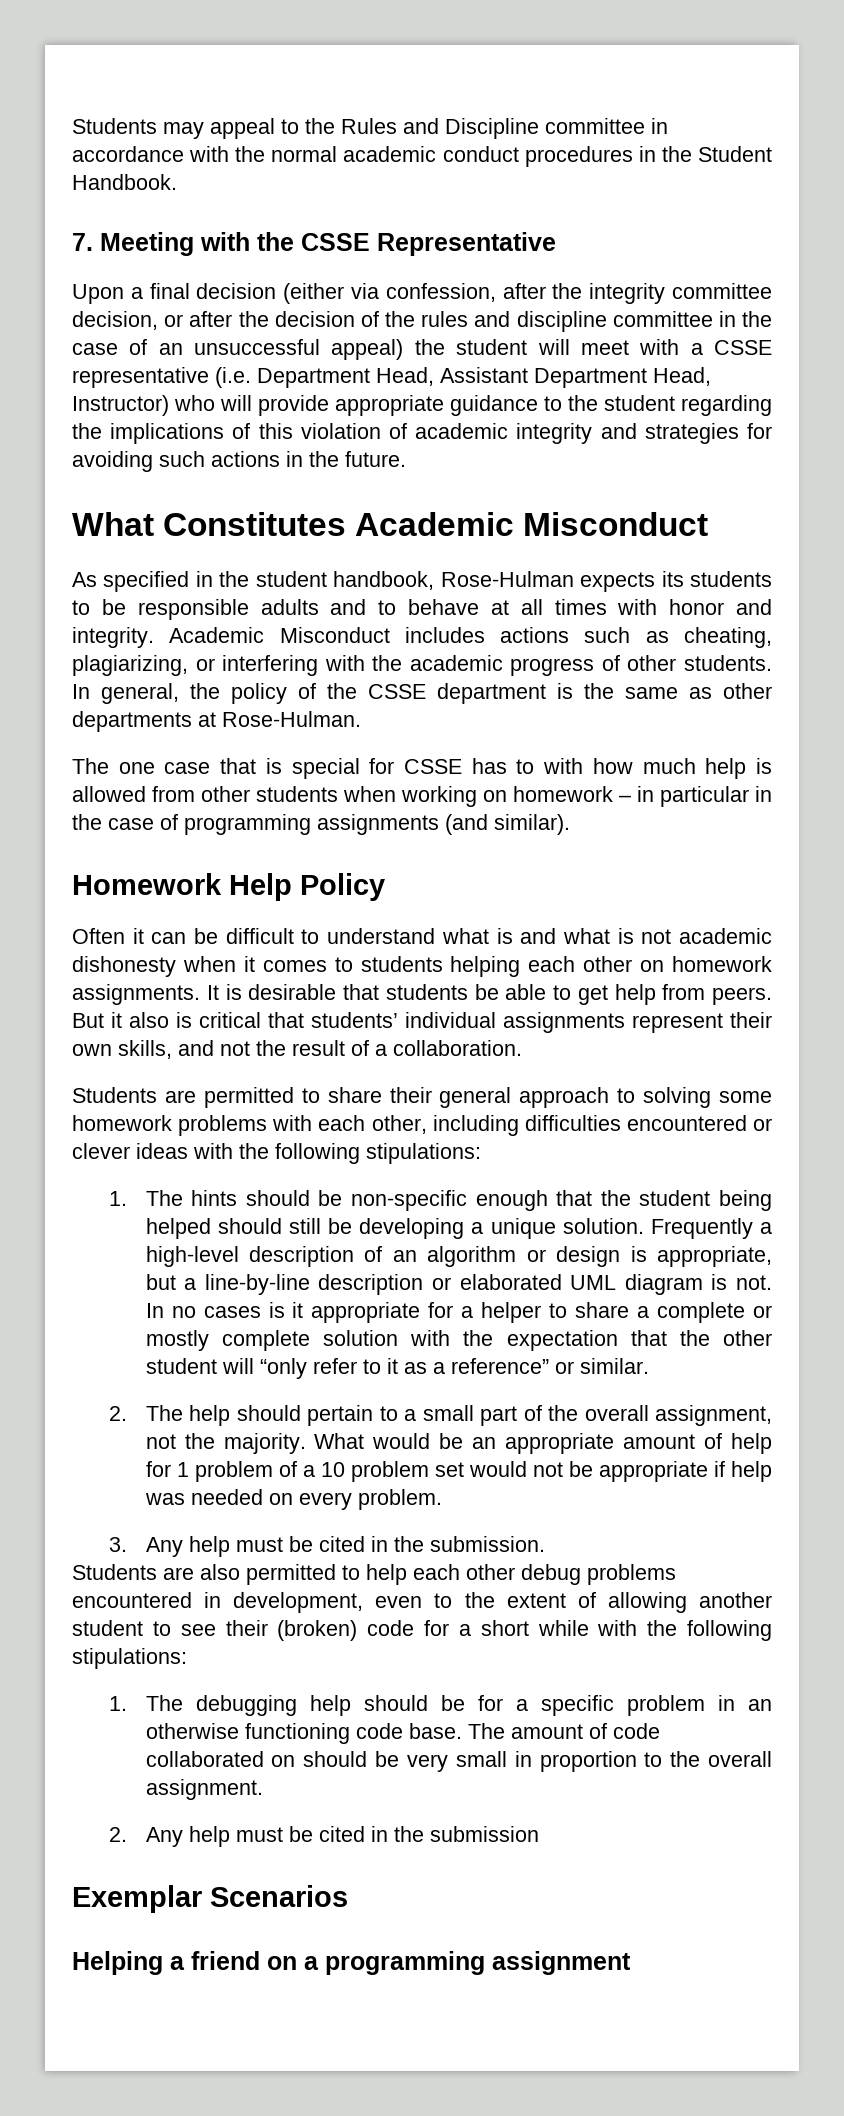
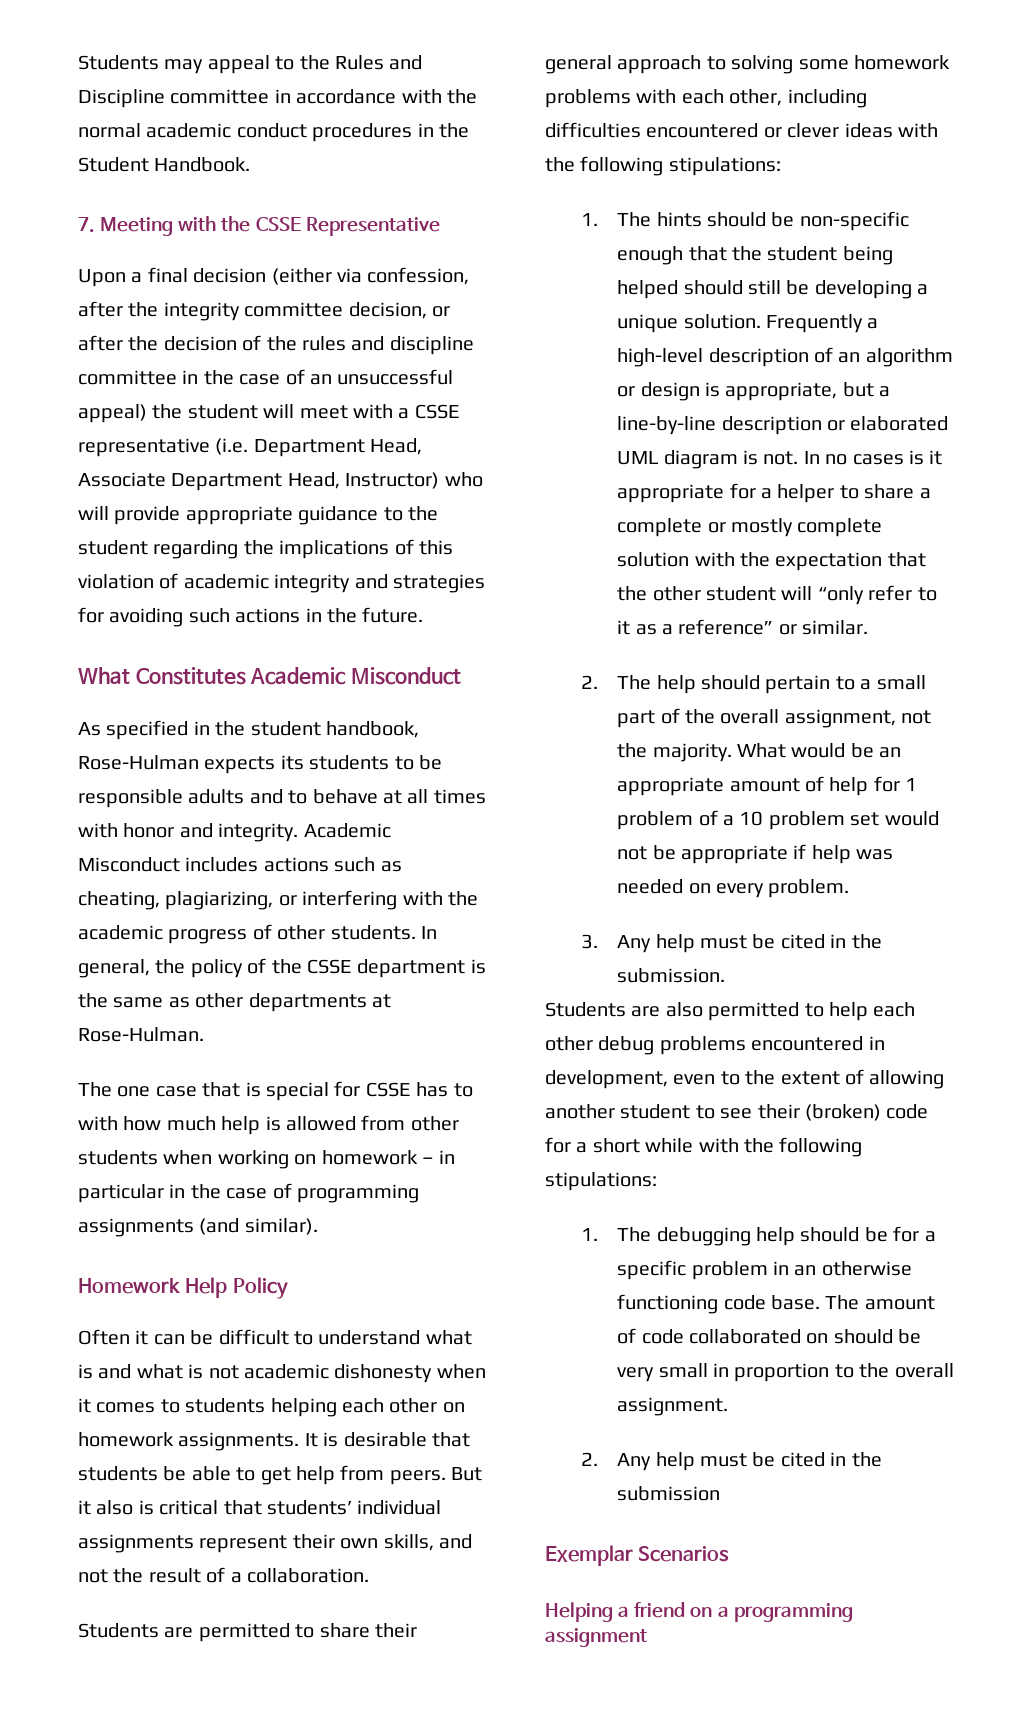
- Upon a final decision (either via confession, after the integrity committee decision, or after the decision of the rules and discipline committee in the case of an unsuccessful appeal) the student will meet with a CSSE representative (i.e. Department Head, Assistant Department Head, Instructor) who will provide appropriate guidance to the student regarding the implications of this violation of academic integrity and strategies for avoiding such actions in the future.
+ Upon a final decision (either via confession, after the integrity committee decision, or after the decision of the rules and discipline committee in the case of an unsuccessful appeal) the student will meet with a CSSE representative (i.e. Department Head, Associate Department Head, Instructor) who will provide appropriate guidance to the student regarding the implications of this violation of academic integrity and strategies for avoiding such actions in the future.

